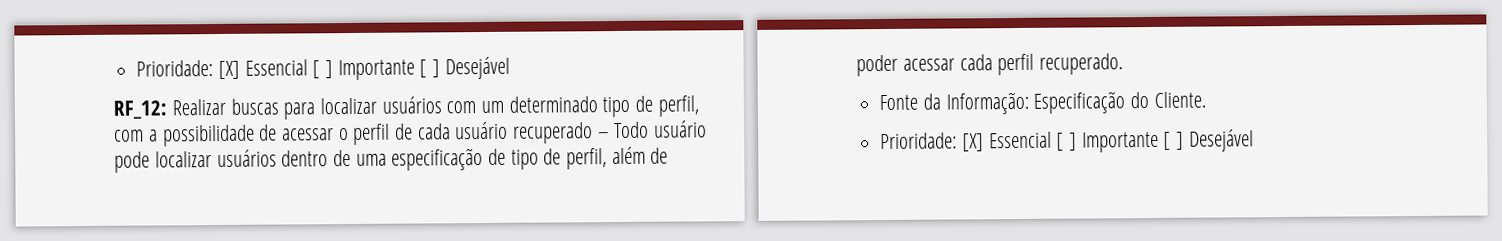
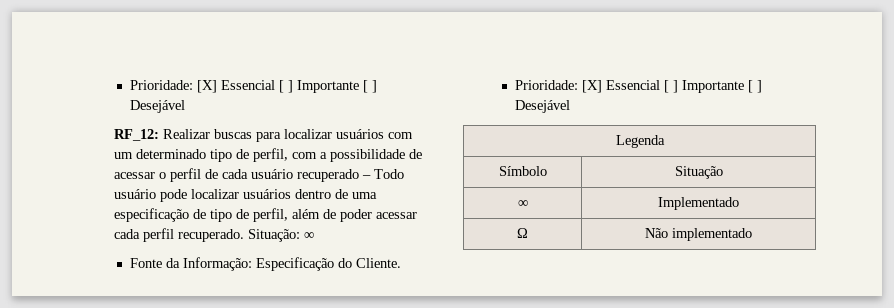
+ Situação: ∞
+ Legenda
+ Símbolo | Situação
+ ∞ | Implementado
+ Ω | Não implementado

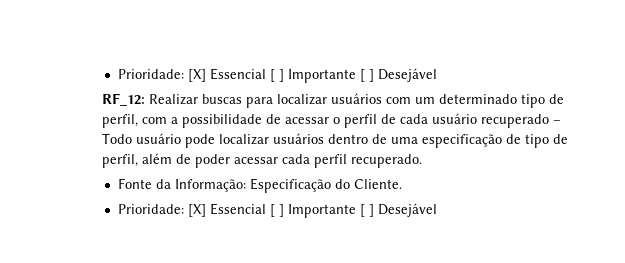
- Situação: ∞
- Legenda
- Símbolo | Situação
- ∞ | Implementado
- Ω | Não implementado

